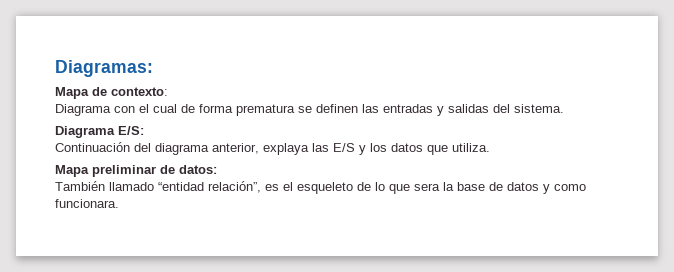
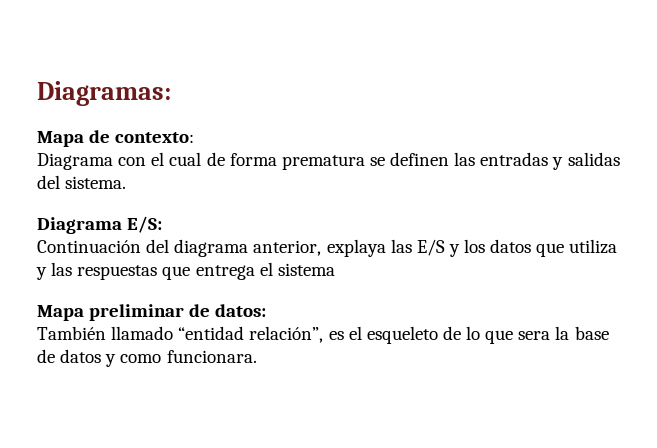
- Continuación del diagrama anterior, explaya las E/S y los datos que utiliza.
+ Continuación del diagrama anterior, explaya las E/S y los datos que utiliza y las respuestas que entrega el sistema

